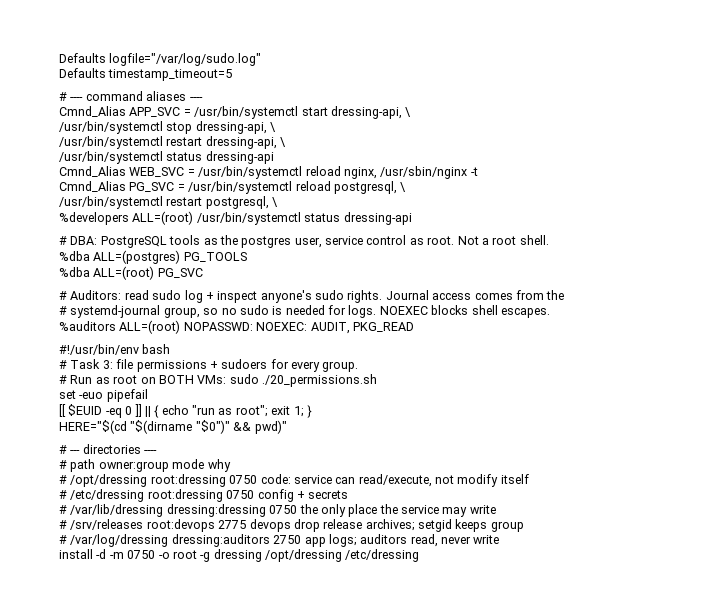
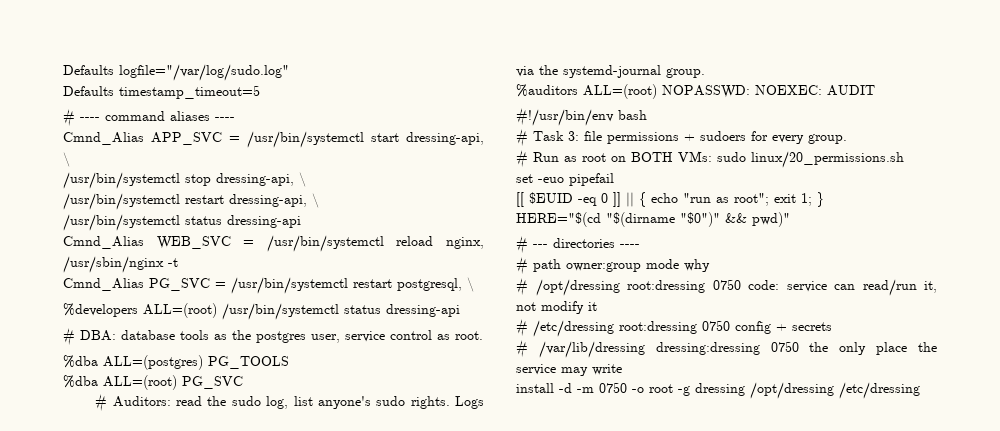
- Cmnd_Alias PG_SVC = /usr/bin/systemctl reload postgresql, \
- /usr/bin/systemctl restart postgresql, \
+ Cmnd_Alias PG_SVC = /usr/bin/systemctl restart postgresql, \
- # DBA: PostgreSQL tools as the postgres user, service control as root. Not a root shell.
+ # DBA: database tools as the postgres user, service control as root.
- # Auditors: read sudo log + inspect anyone's sudo rights. Journal access comes from the
- # systemd-journal group, so no sudo is needed for logs. NOEXEC blocks shell escapes.
+ # Auditors: read the sudo log, list anyone's sudo rights. Logs via the systemd-journal group.
- %auditors ALL=(root) NOPASSWD: NOEXEC: AUDIT, PKG_READ
+ %auditors ALL=(root) NOPASSWD: NOEXEC: AUDIT
- # Run as root on BOTH VMs: sudo ./20_permissions.sh
+ # Run as root on BOTH VMs: sudo linux/20_permissions.sh
- # /opt/dressing root:dressing 0750 code: service can read/execute, not modify itself
+ # /opt/dressing root:dressing 0750 code: service can read/run it, not modify it
- # /srv/releases root:devops 2775 devops drop release archives; setgid keeps group
- # /var/log/dressing dressing:auditors 2750 app logs; auditors read, never write

